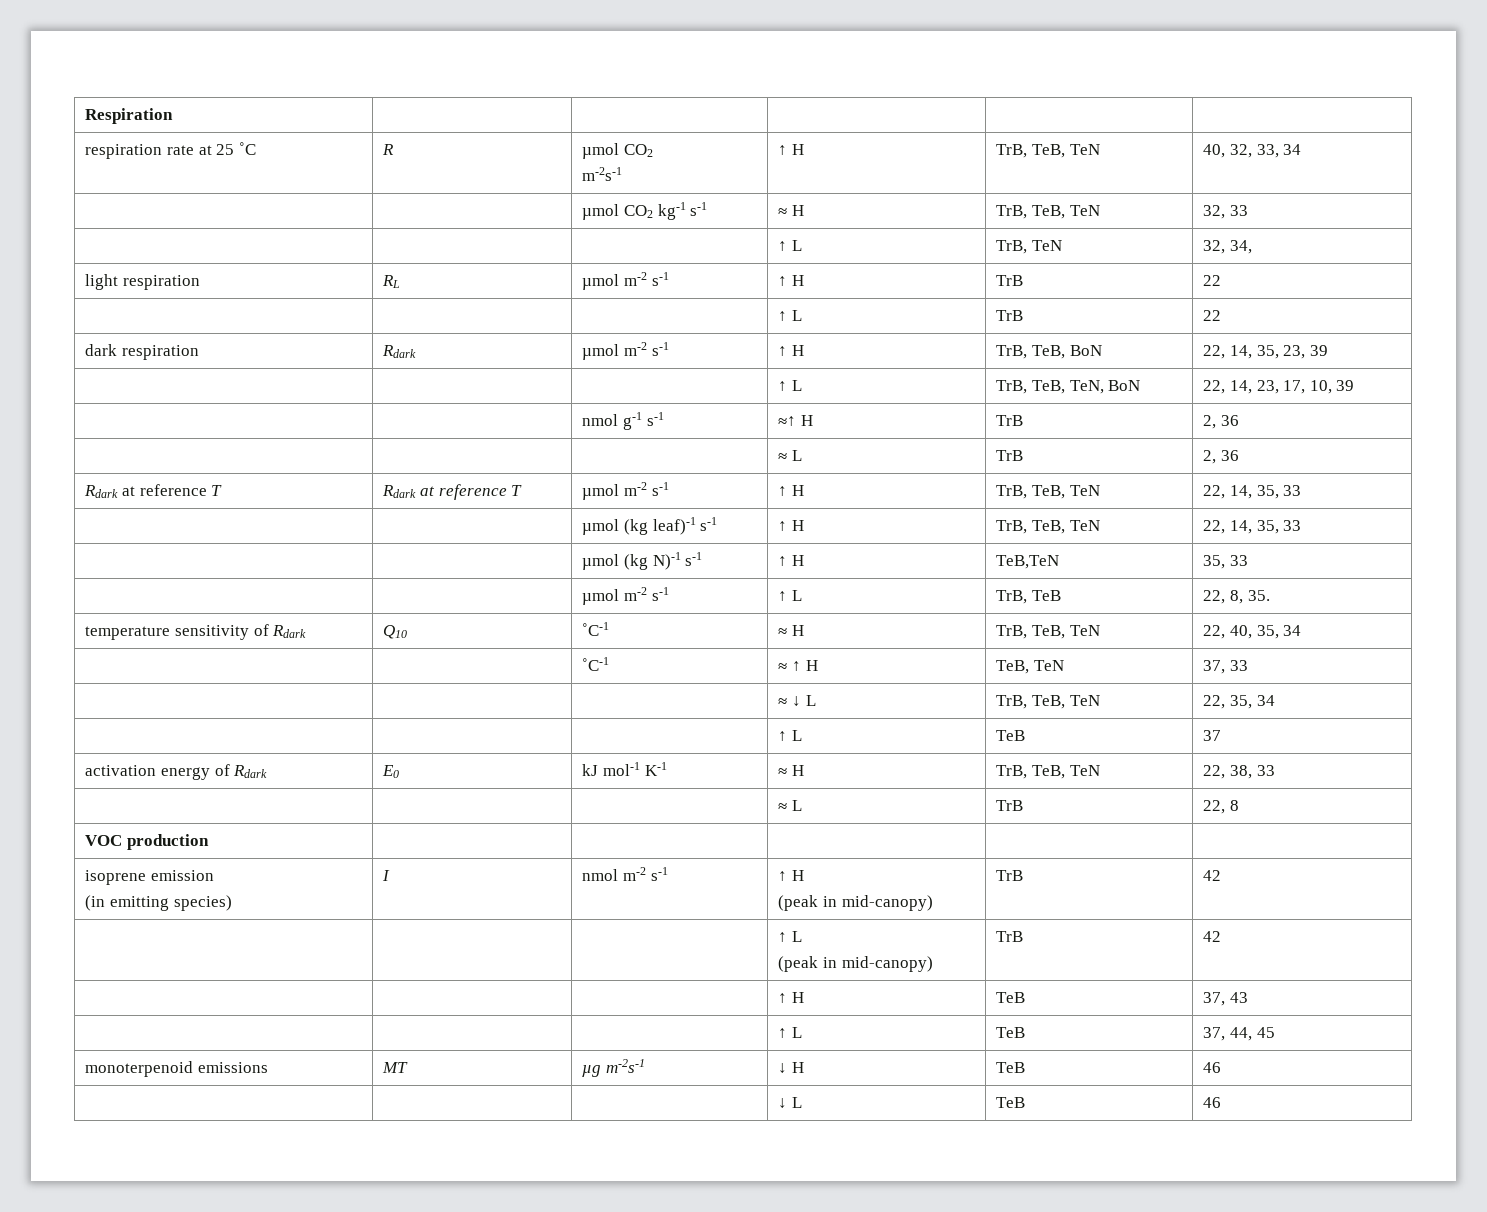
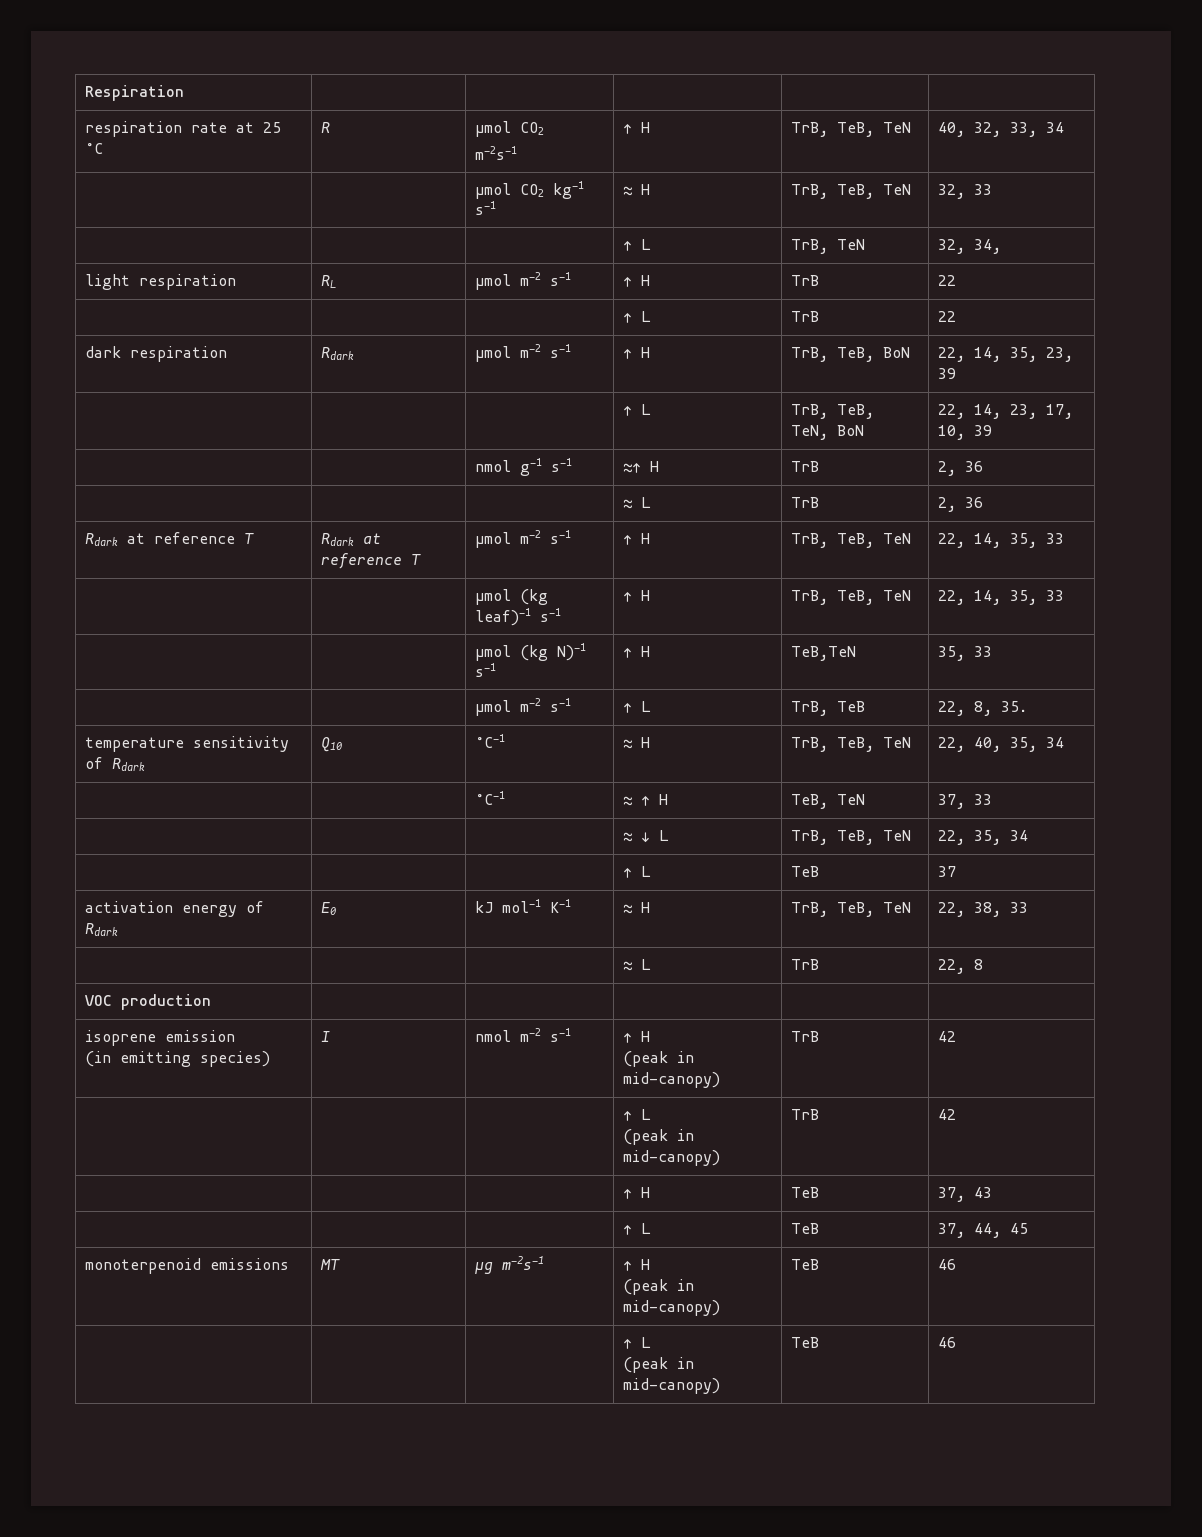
- monoterpenoid emissions | MT | µg m-2s-1 | ↓ H | TeB | 46
- | | | ↓ L | TeB | 46
+ monoterpenoid emissions | MT | µg m-2s-1 | ↑ H
+ (peak in mid-canopy) | TeB | 46
+ | | | ↑ L
+ (peak in mid-canopy) | TeB | 46

